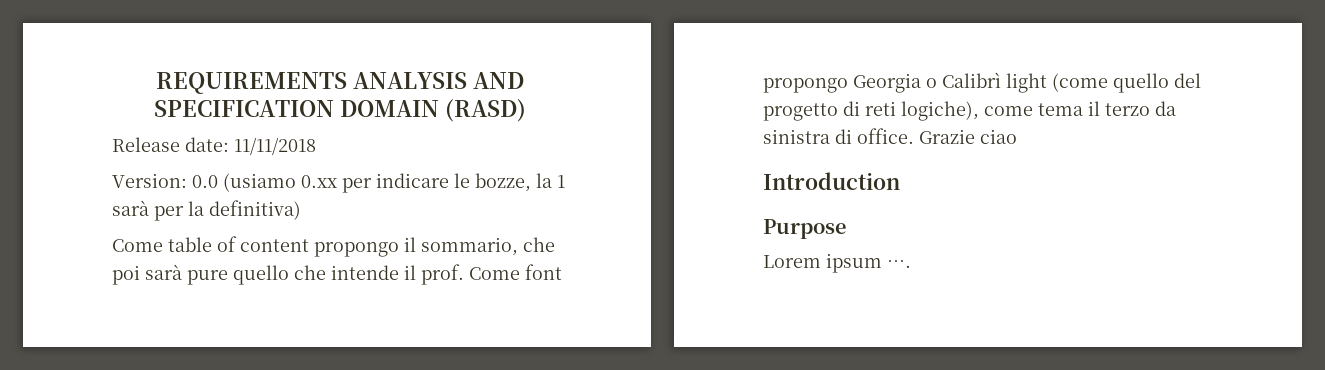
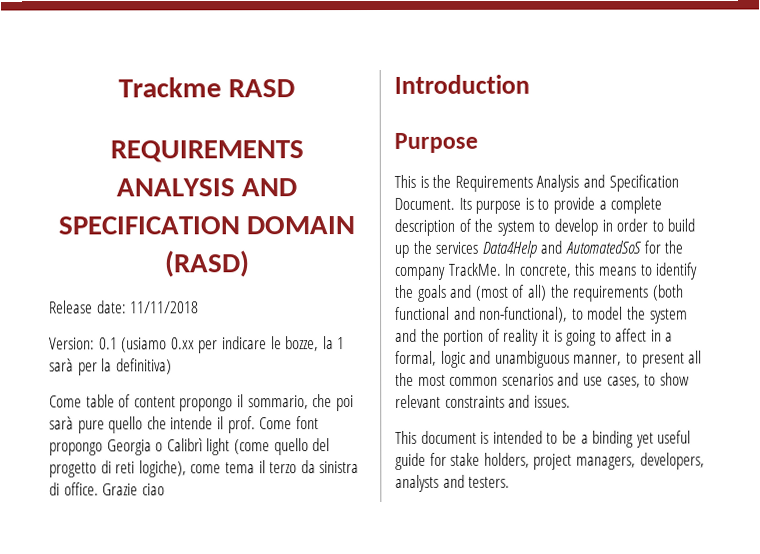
+ Trackme RASD
- Version: 0.0 (usiamo 0.xx per indicare le bozze, la 1 sarà per la definitiva)
+ Version: 0.1 (usiamo 0.xx per indicare le bozze, la 1 sarà per la definitiva)
- Lorem ipsum ….
+ This is the Requirements Analysis and Specification Document. Its purpose is to provide a complete description of the system to develop in order to build up the services Data4Help and AutomatedSoS for the company TrackMe. In concrete, this means to identify the goals and (most of all) the requirements (both functional and non-functional), to model the system and the portion of reality it is going to affect in a formal, logic and unambiguous manner, to present all the most common scenarios and use cases, to show relevant constraints and issues.
+ This document is intended to be a binding yet useful guide for stake holders, project managers, developers, analysts and testers.

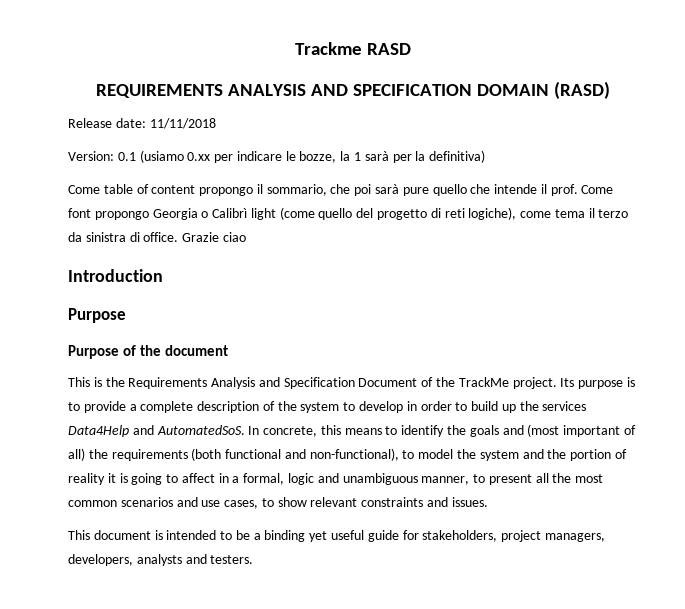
+ Purpose of the document
- This is the Requirements Analysis and Specification Document.
+ This is the Requirements Analysis and Specification Document of the TrackMe project.
- Its purpose is to provide a complete description of the system to develop in order to build up the services Data4Help and AutomatedSoS for the company TrackMe.
+ Its purpose is to provide a complete description of the system to develop in order to build up the services Data4Help and AutomatedSoS.
- In concrete, this means to identify the goals and (most of all) the requirements (both functional and non-functional), to model the system and the portion of reality it is going to affect in a formal, logic and unambiguous manner, to present all the most common scenarios and use cases, to show relevant constraints and issues.
+ In concrete, this means to identify the goals and (most important of all) the requirements (both functional and non-functional), to model the system and the portion of reality it is going to affect in a formal, logic and unambiguous manner, to present all the most common scenarios and use cases, to show relevant constraints and issues.
- This document is intended to be a binding yet useful guide for stake holders, project managers, developers, analysts and testers.
+ This document is intended to be a binding yet useful guide for stakeholders, project managers, developers, analysts and testers.

